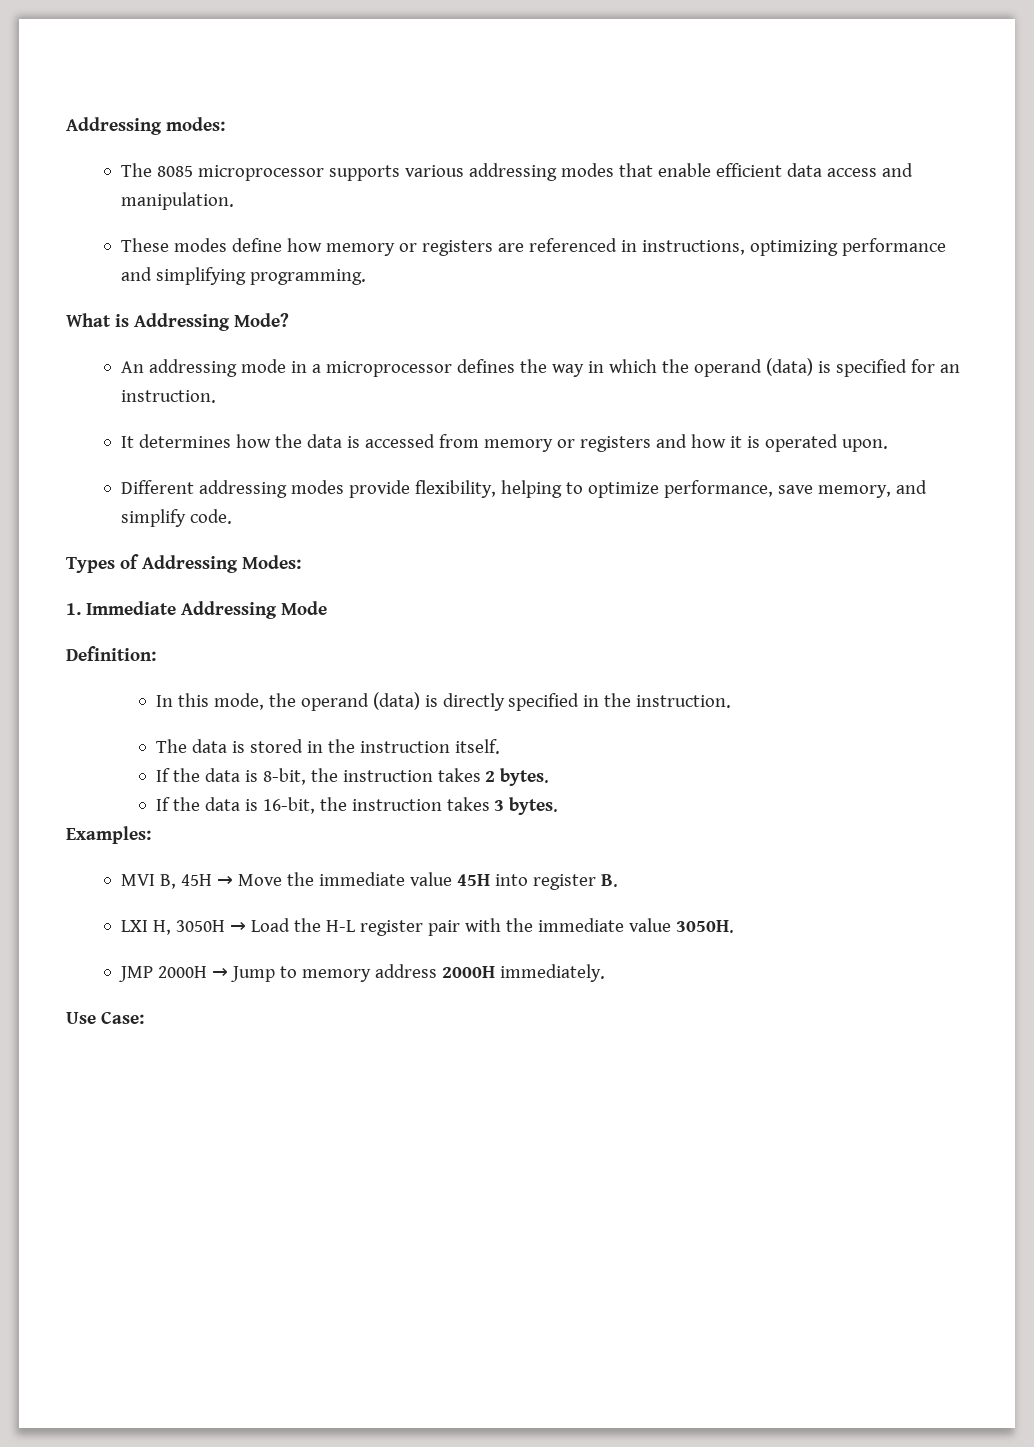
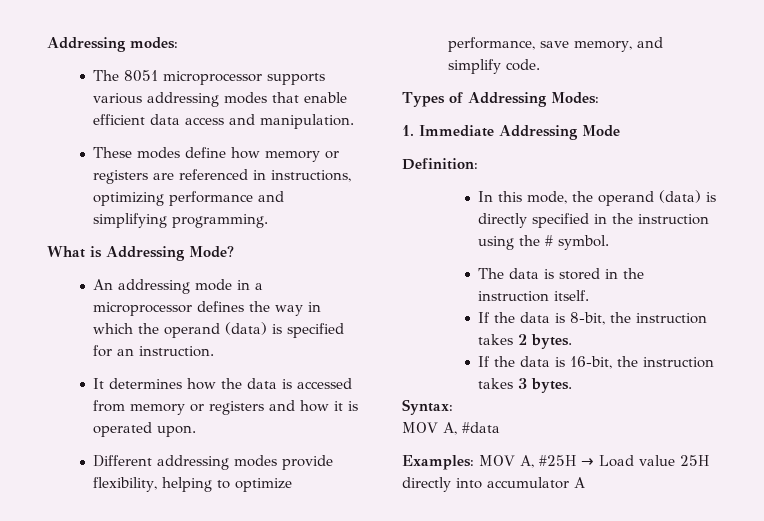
- The 8085 microprocessor supports various addressing modes that enable efficient data access and manipulation.
+ The 8051 microprocessor supports various addressing modes that enable efficient data access and manipulation.
- In this mode, the operand (data) is directly specified in the instruction.
+ In this mode, the operand (data) is directly specified in the instruction using the # symbol.
- Examples:
- MVI B, 45H → Move the immediate value 45H into register B.
- LXI H, 3050H → Load the H-L register pair with the immediate value 3050H.
- JMP 2000H → Jump to memory address 2000H immediately.
- Use Case:
+ Syntax:
+ MOV A, #data
+ Examples: MOV A, #25H → Load value 25H directly into accumulator A

